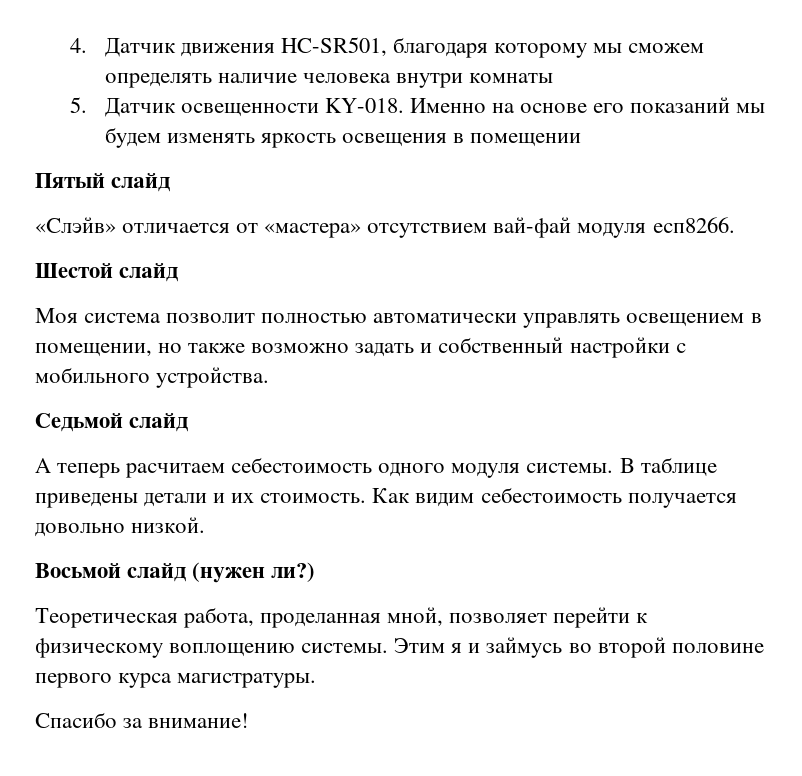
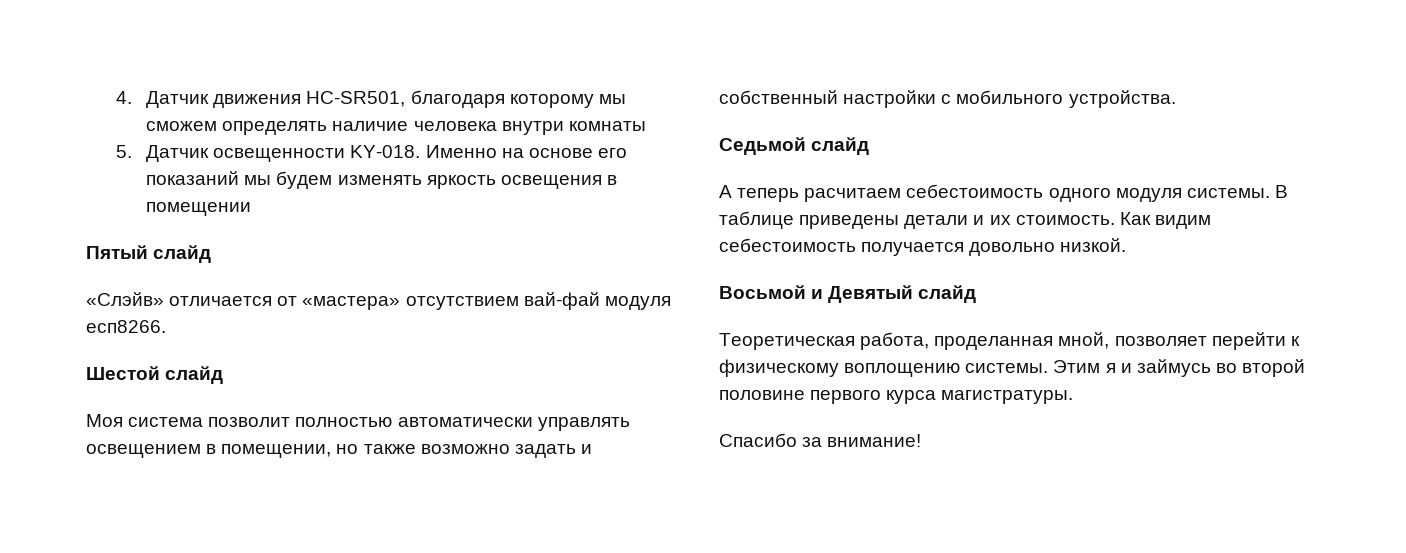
- Восьмой слайд (нужен ли?)
+ Восьмой и Девятый слайд

